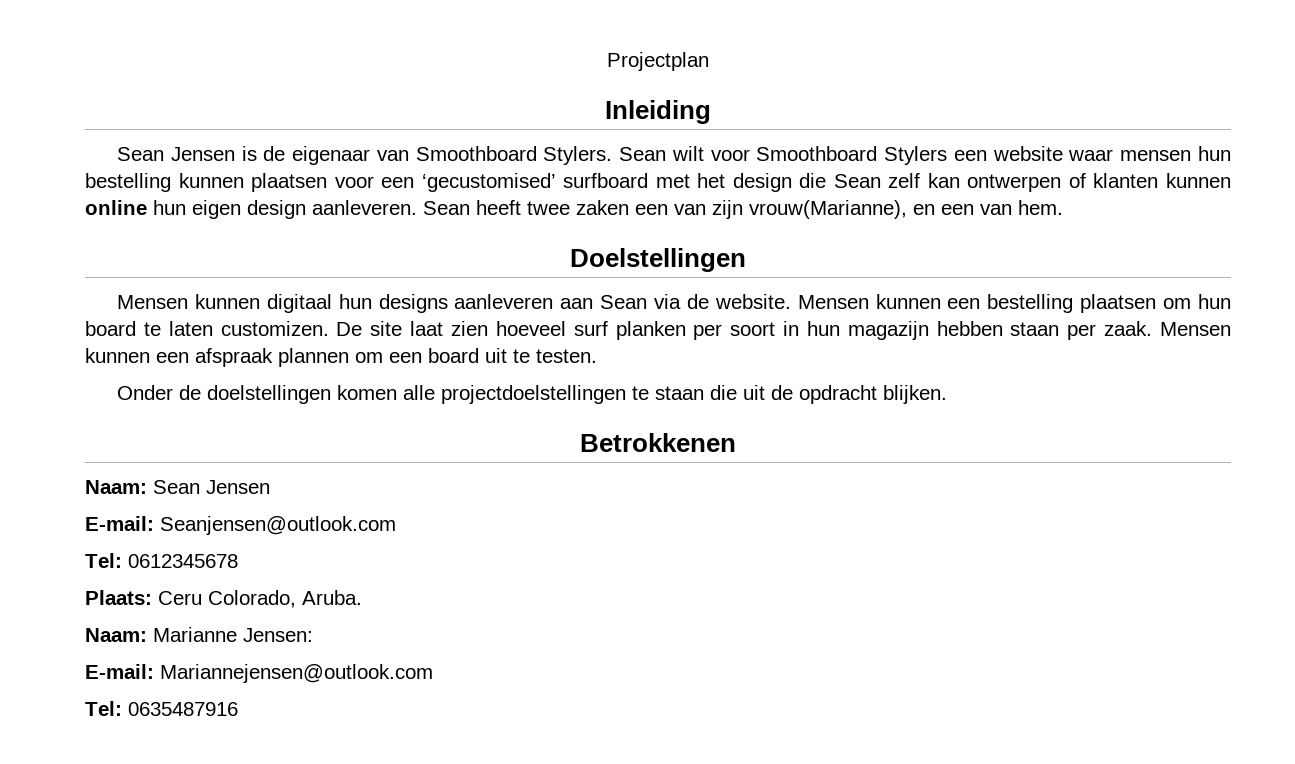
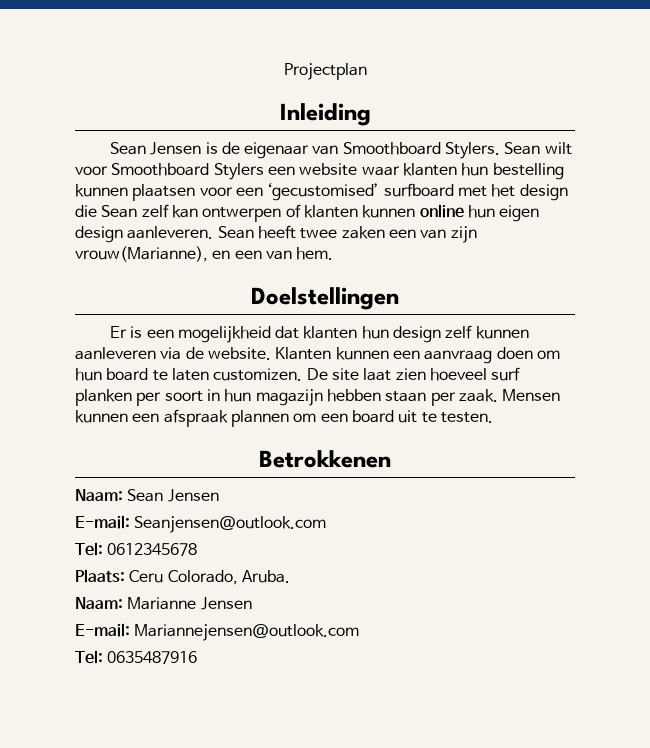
- Sean wilt voor Smoothboard Stylers een website waar mensen hun bestelling kunnen plaatsen voor een ‘gecustomised’ surfboard met het design die Sean zelf kan ontwerpen of klanten kunnen online hun eigen design aanleveren.
+ Sean wilt voor Smoothboard Stylers een website waar klanten hun bestelling kunnen plaatsen voor een ‘gecustomised’ surfboard met het design die Sean zelf kan ontwerpen of klanten kunnen online hun eigen design aanleveren.
- Mensen kunnen digitaal hun designs aanleveren aan Sean via de website.
+ Er is een mogelijkheid dat klanten hun design zelf kunnen aanleveren via de website.
- Mensen kunnen een bestelling plaatsen om hun board te laten customizen.
+ Klanten kunnen een aanvraag doen om hun board te laten customizen.
- Onder de doelstellingen komen alle projectdoelstellingen te staan die uit de opdracht blijken.
- Naam: Marianne Jensen:
+ Naam: Marianne Jensen

